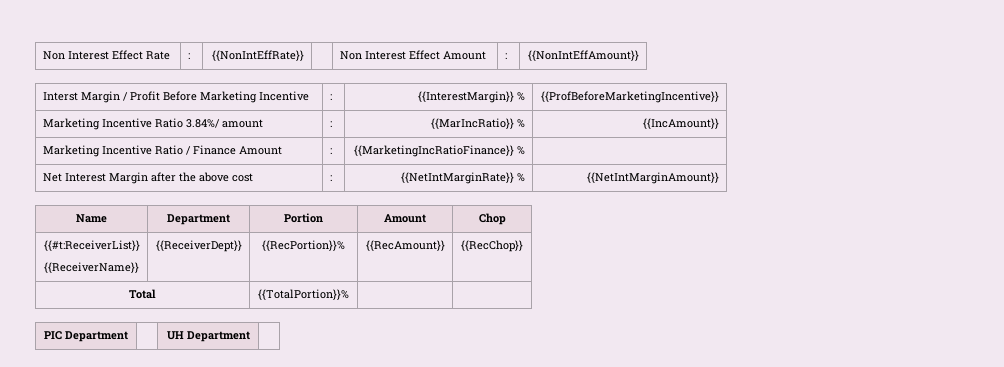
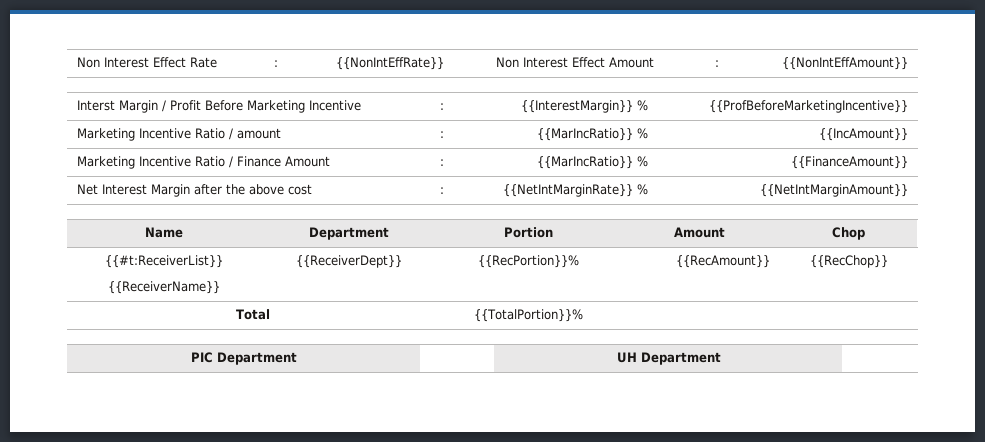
- Marketing Incentive Ratio 3.84%/ amount | : | {{MarIncRatio}} % | {{IncAmount}}
+ Marketing Incentive Ratio / amount | : | {{MarIncRatio}} % | {{IncAmount}}
- Marketing Incentive Ratio / Finance Amount | : | {{MarketingIncRatioFinance}} % |
+ Marketing Incentive Ratio / Finance Amount | : | {{MarIncRatio}} % | {{FinanceAmount}}

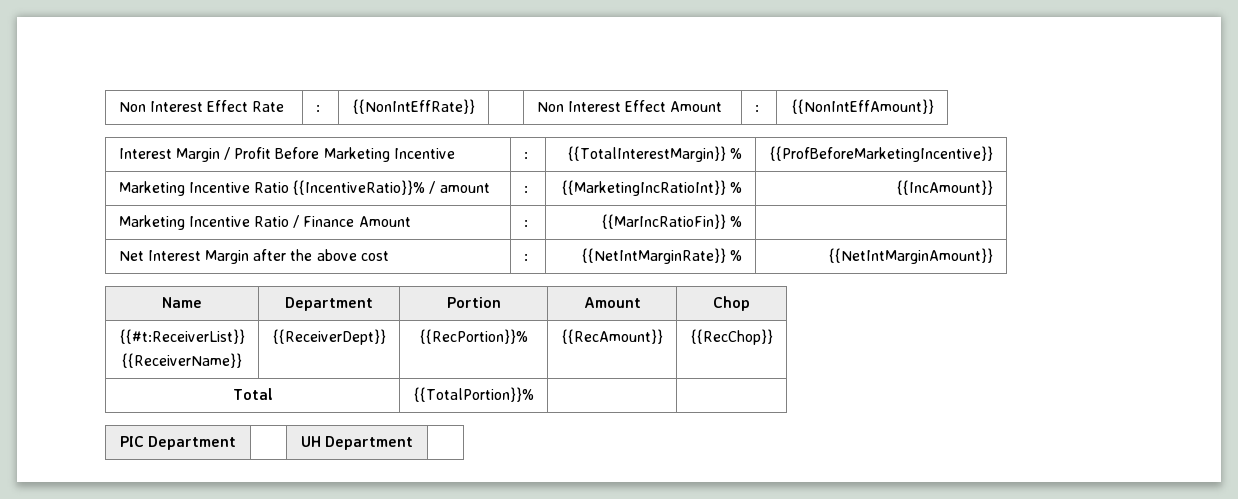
- Interst Margin / Profit Before Marketing Incentive | : | {{InterestMargin}} % | {{ProfBeforeMarketingIncentive}}
+ Interest Margin / Profit Before Marketing Incentive | : | {{TotalInterestMargin}} % | {{ProfBeforeMarketingIncentive}}
- Marketing Incentive Ratio / amount | : | {{MarIncRatio}} % | {{IncAmount}}
+ Marketing Incentive Ratio {{IncentiveRatio}}% / amount | : | {{MarketingIncRatioInt}} % | {{IncAmount}}
- Marketing Incentive Ratio / Finance Amount | : | {{MarIncRatio}} % | {{FinanceAmount}}
+ Marketing Incentive Ratio / Finance Amount | : | {{MarIncRatioFin}} % |

